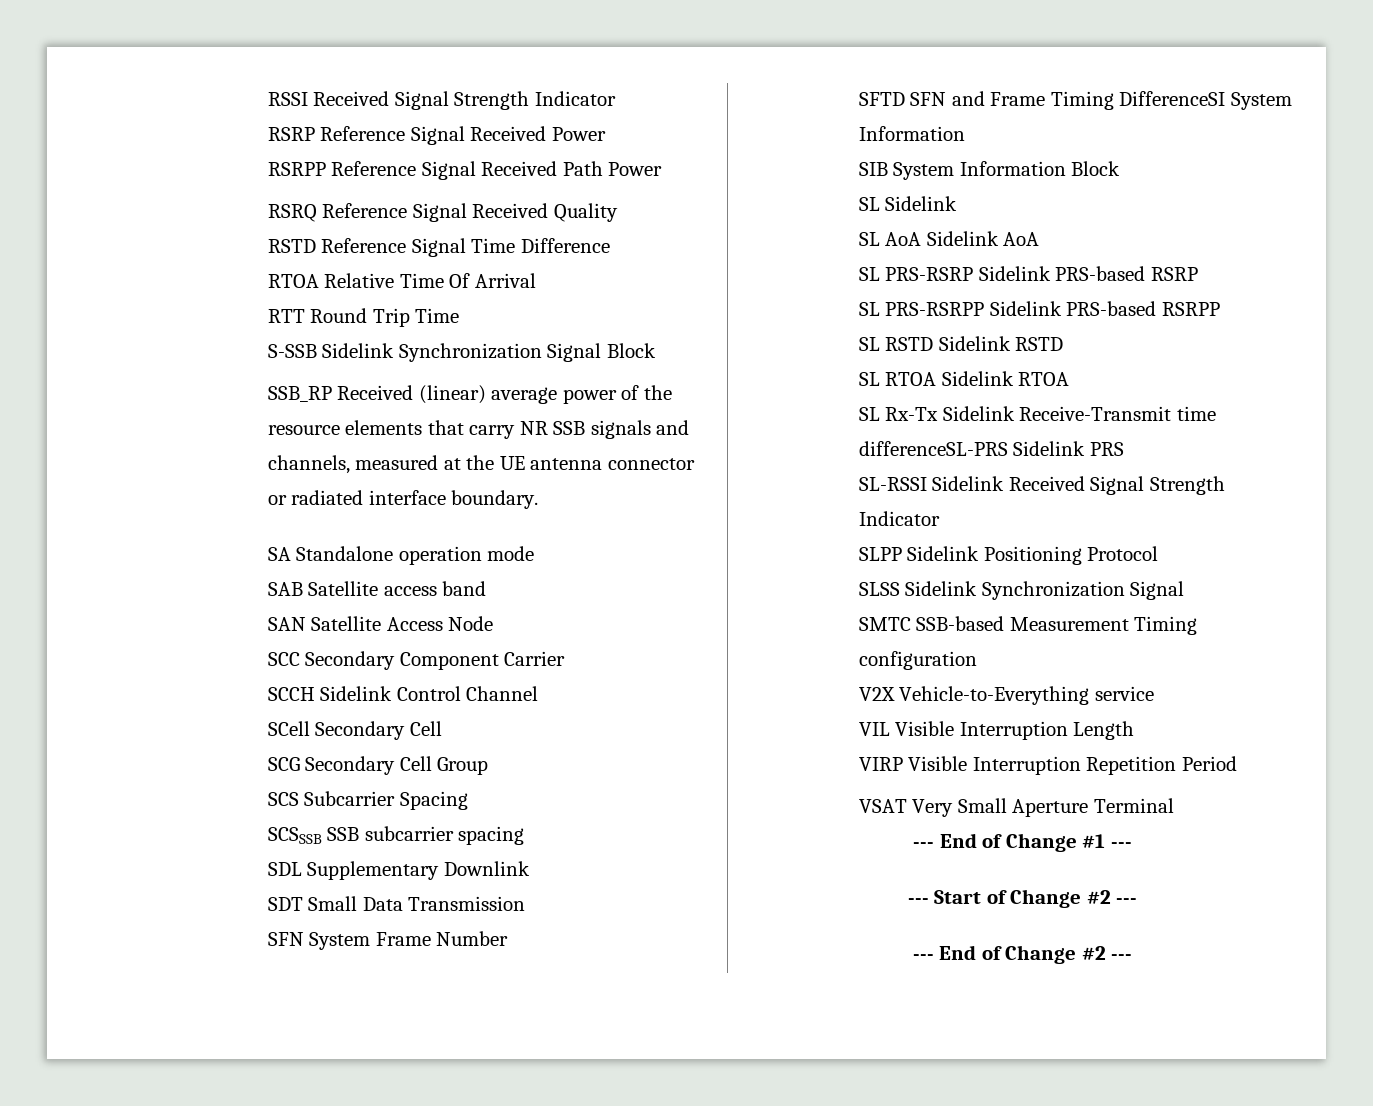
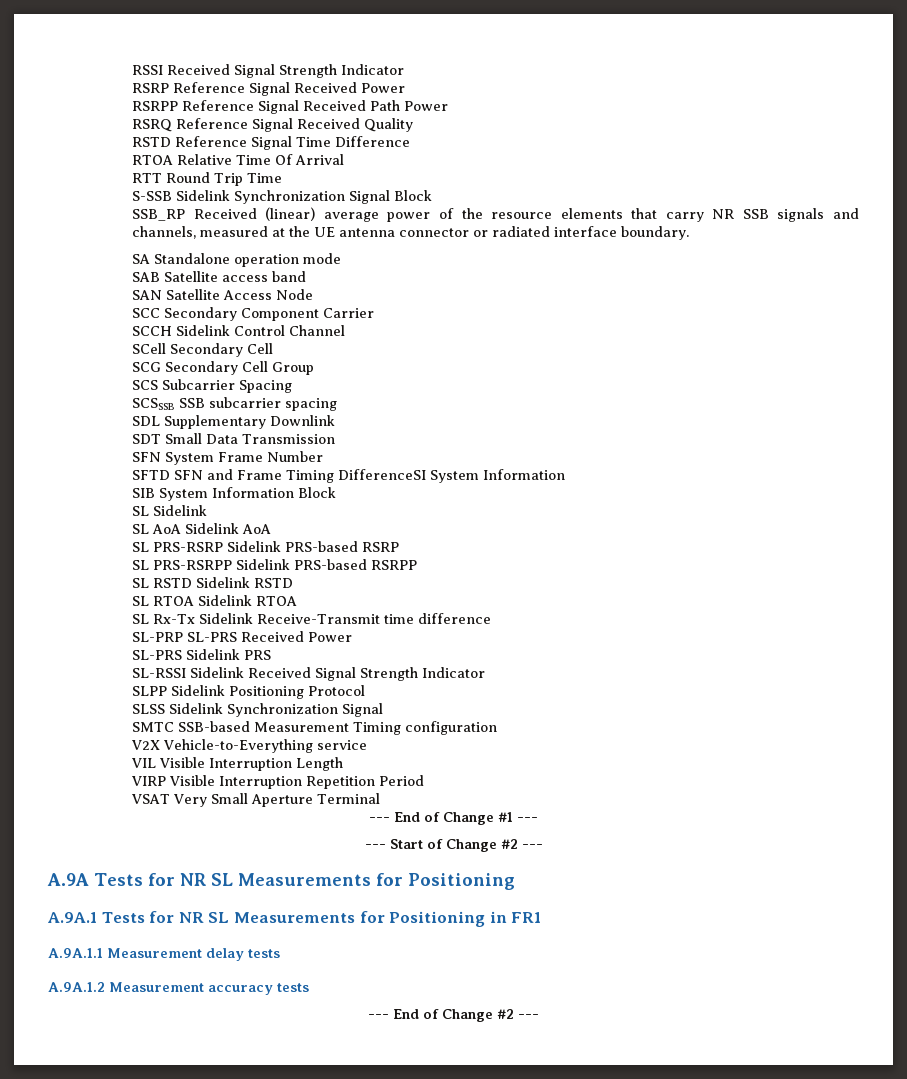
- SL Rx-Tx Sidelink Receive-Transmit time differenceSL-PRS Sidelink PRS
+ SL Rx-Tx Sidelink Receive-Transmit time difference
+ SL-PRP SL-PRS Received Power
+ SL-PRS Sidelink PRS
+ A.9A Tests for NR SL Measurements for Positioning
+ A.9A.1 Tests for NR SL Measurements for Positioning in FR1
+ A.9A.1.1 Measurement delay tests
+ A.9A.1.2 Measurement accuracy tests

